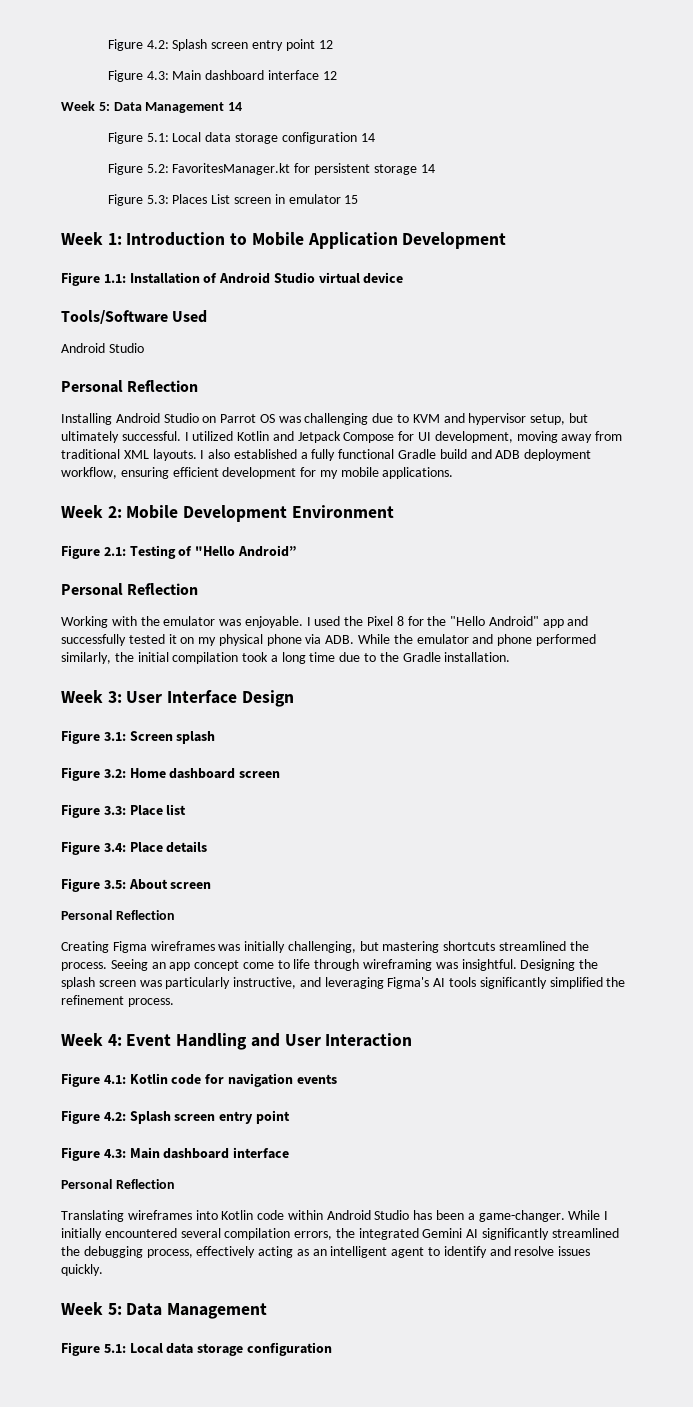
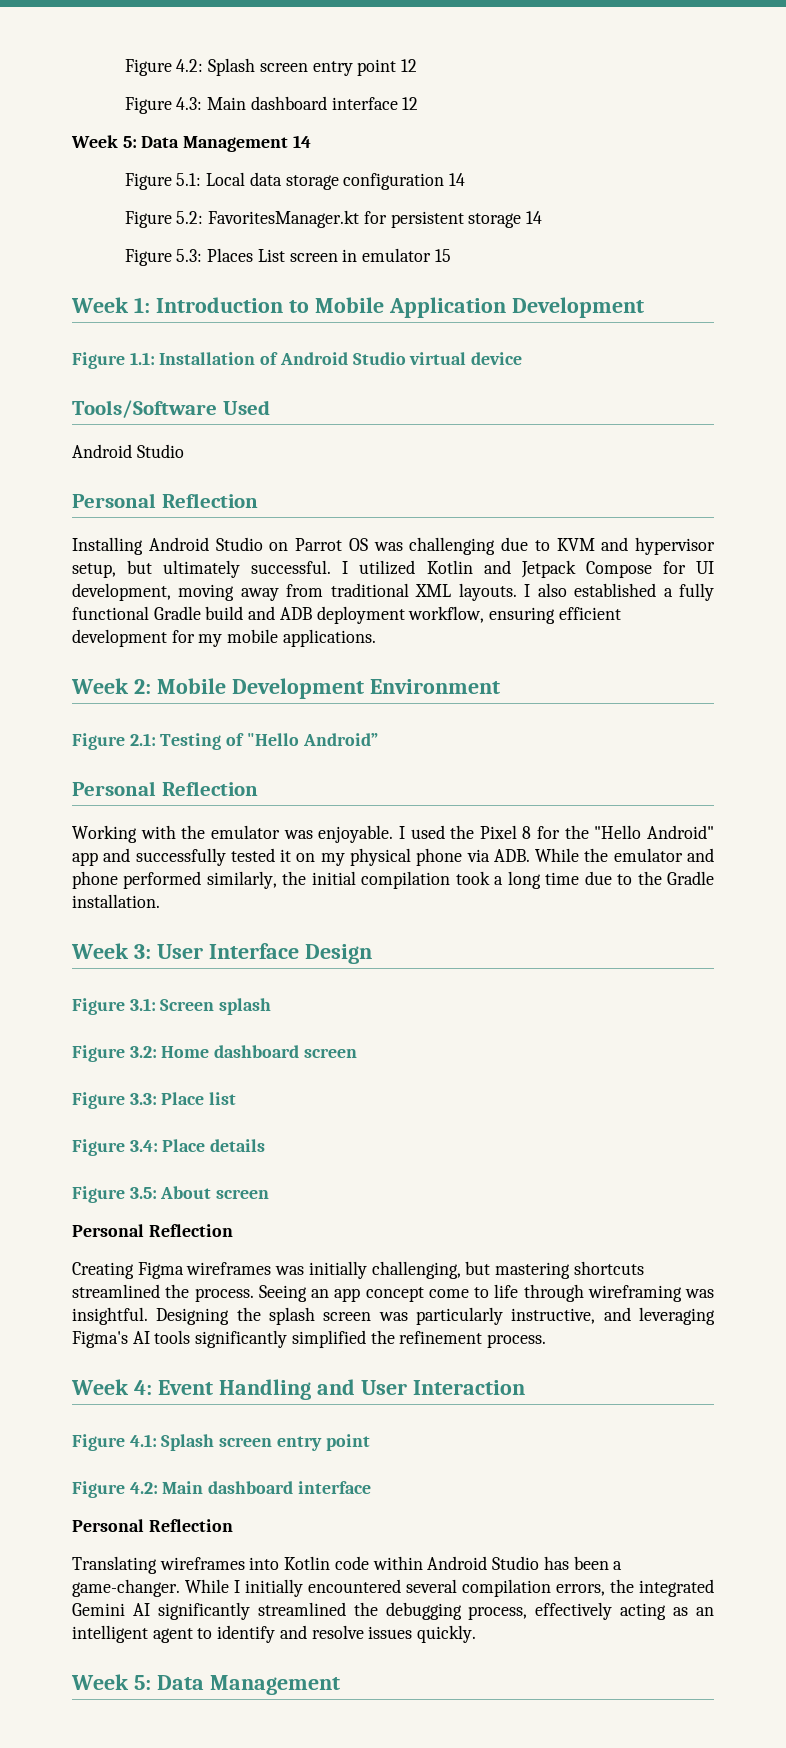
- Figure 4.1: Kotlin code for navigation events
- Figure 4.2: Splash screen entry point
- Figure 4.3: Main dashboard interface
+ Figure 4.1: Splash screen entry point
+ Figure 4.2: Main dashboard interface
  While I initially encountered several compilation errors, the integrated Gemini AI significantly streamlined the debugging process, effectively acting as an intelligent agent to identify and resolve issues quickly.
  Week 5: Data Management
- Figure 5.1: Local data storage configuration

